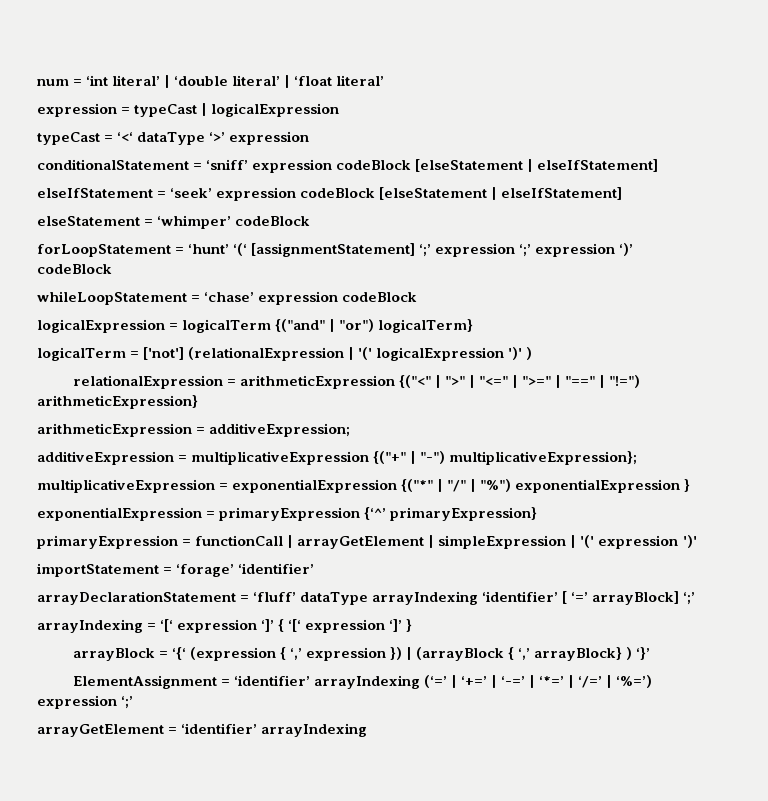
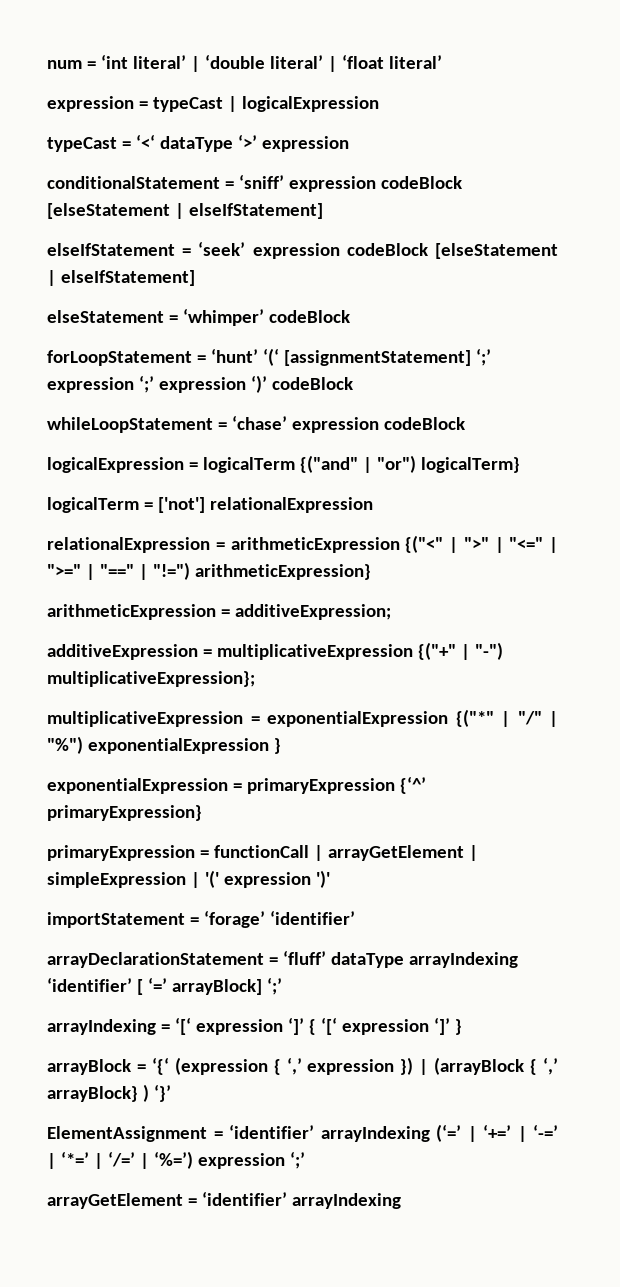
- logicalTerm = ['not'] (relationalExpression | '(' logicalExpression ')' )
+ logicalTerm = ['not'] relationalExpression

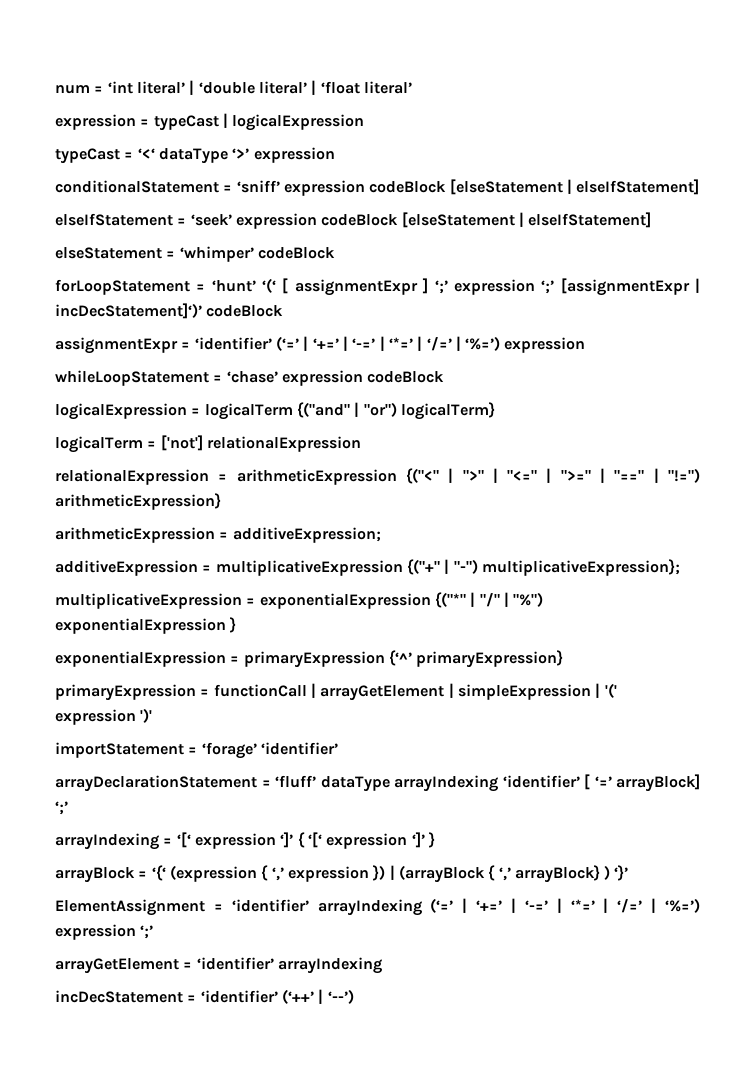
- forLoopStatement = ‘hunt’ ‘(‘ [assignmentStatement] ‘;’ expression ‘;’ expression ‘)’ codeBlock
+ forLoopStatement = ‘hunt’ ‘(‘ [ assignmentExpr ] ‘;’ expression ‘;’ [assignmentExpr | incDecStatement]‘)’ codeBlock
+ assignmentExpr = ‘identifier’ (‘=’ | ‘+=’ | ‘-=’ | ‘*=’ | ‘/=’ | ‘%=’) expression
+ incDecStatement = ‘identifier’ (‘++’ | ‘--’)

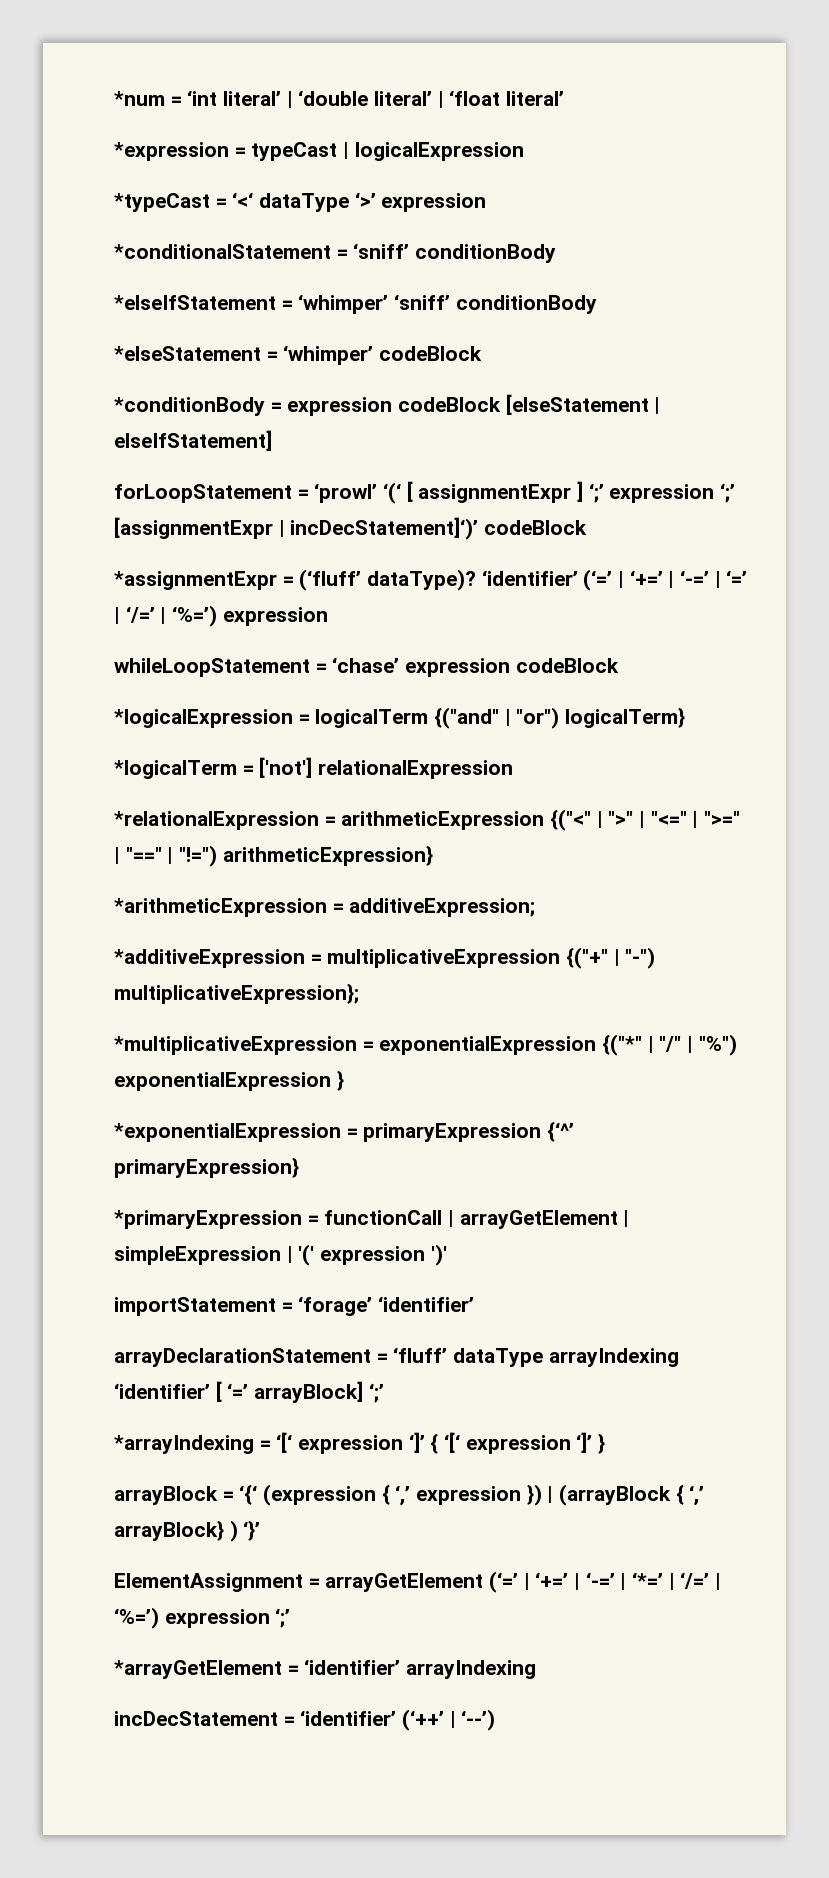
- num = ‘int literal’ | ‘double literal’ | ‘float literal’
+ *num = ‘int literal’ | ‘double literal’ | ‘float literal’
- expression = typeCast | logicalExpression
+ *expression = typeCast | logicalExpression
- typeCast = ‘<‘ dataType ‘>’ expression
+ *typeCast = ‘<‘ dataType ‘>’ expression
- conditionalStatement = ‘sniff’ expression codeBlock [elseStatement | elseIfStatement]
- elseIfStatement = ‘seek’ expression codeBlock [elseStatement | elseIfStatement]
- elseStatement = ‘whimper’ codeBlock
+ *conditionalStatement = ‘sniff’ conditionBody
+ *elseIfStatement = ‘whimper’ ‘sniff’ conditionBody
+ *elseStatement = ‘whimper’ codeBlock
+ *conditionBody = expression codeBlock [elseStatement | elseIfStatement]
- forLoopStatement = ‘hunt’ ‘(‘ [ assignmentExpr ] ‘;’ expression ‘;’ [assignmentExpr | incDecStatement]‘)’ codeBlock
+ forLoopStatement = ‘prowl’ ‘(‘ [ assignmentExpr ] ‘;’ expression ‘;’ [assignmentExpr | incDecStatement]‘)’ codeBlock
- assignmentExpr = ‘identifier’ (‘=’ | ‘+=’ | ‘-=’ | ‘*=’ | ‘/=’ | ‘%=’) expression
+ *assignmentExpr = (‘fluff’ dataType)? ‘identifier’ (‘=’ | ‘+=’ | ‘-=’ | ‘=’ | ‘/=’ | ‘%=’) expression
- logicalExpression = logicalTerm {("and" | "or") logicalTerm}
+ *logicalExpression = logicalTerm {("and" | "or") logicalTerm}
- logicalTerm = ['not'] relationalExpression
+ *logicalTerm = ['not'] relationalExpression
- relationalExpression = arithmeticExpression {("<" | ">" | "<=" | ">=" | "==" | "!=") arithmeticExpression}
+ *relationalExpression = arithmeticExpression {("<" | ">" | "<=" | ">=" | "==" | "!=") arithmeticExpression}
- arithmeticExpression = additiveExpression;
+ *arithmeticExpression = additiveExpression;
- additiveExpression = multiplicativeExpression {("+" | "-") multiplicativeExpression};
+ *additiveExpression = multiplicativeExpression {("+" | "-") multiplicativeExpression};
- multiplicativeExpression = exponentialExpression {("*" | "/" | "%") exponentialExpression }
+ *multiplicativeExpression = exponentialExpression {("*" | "/" | "%") exponentialExpression }
- exponentialExpression = primaryExpression {‘^’ primaryExpression}
+ *exponentialExpression = primaryExpression {‘^’ primaryExpression}
- primaryExpression = functionCall | arrayGetElement | simpleExpression | '(' expression ')'
+ *primaryExpression = functionCall | arrayGetElement | simpleExpression | '(' expression ')'
- arrayIndexing = ‘[‘ expression ‘]’ { ‘[‘ expression ‘]’ }
+ *arrayIndexing = ‘[‘ expression ‘]’ { ‘[‘ expression ‘]’ }
- ElementAssignment = ‘identifier’ arrayIndexing (‘=’ | ‘+=’ | ‘-=’ | ‘*=’ | ‘/=’ | ‘%=’) expression ‘;’
+ ElementAssignment = arrayGetElement (‘=’ | ‘+=’ | ‘-=’ | ‘*=’ | ‘/=’ | ‘%=’) expression ‘;’
- arrayGetElement = ‘identifier’ arrayIndexing
+ *arrayGetElement = ‘identifier’ arrayIndexing

